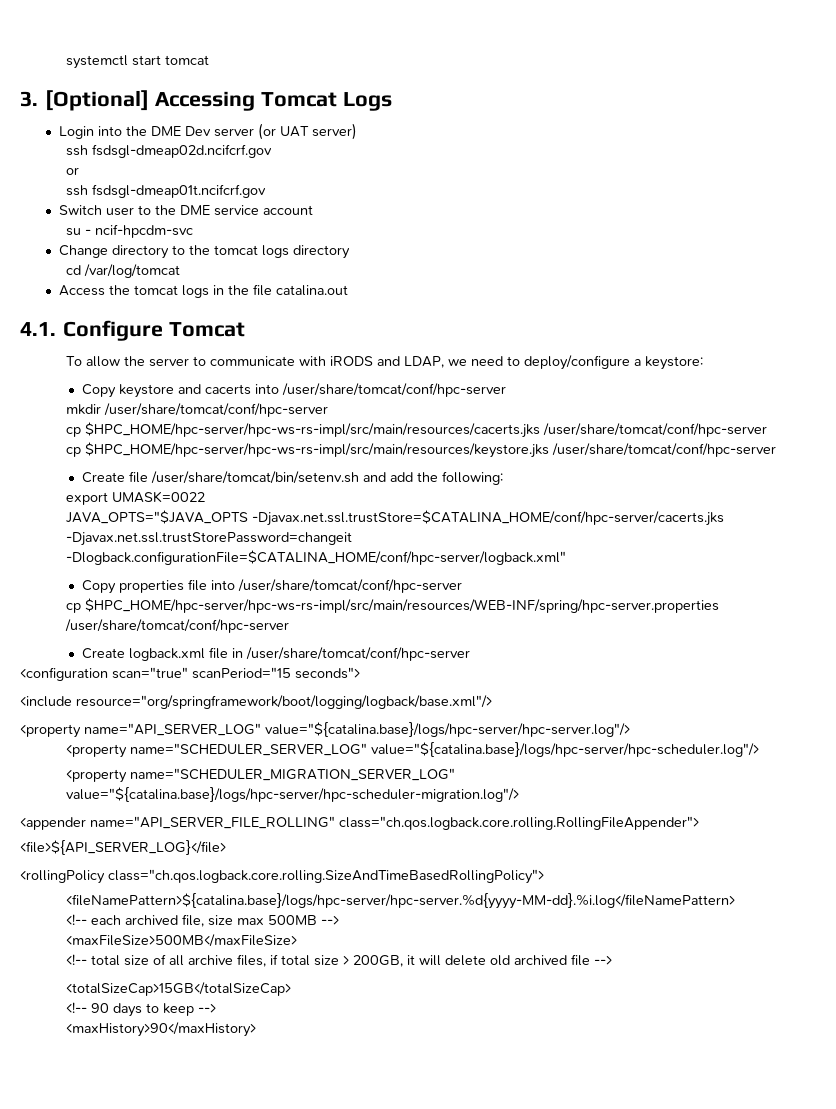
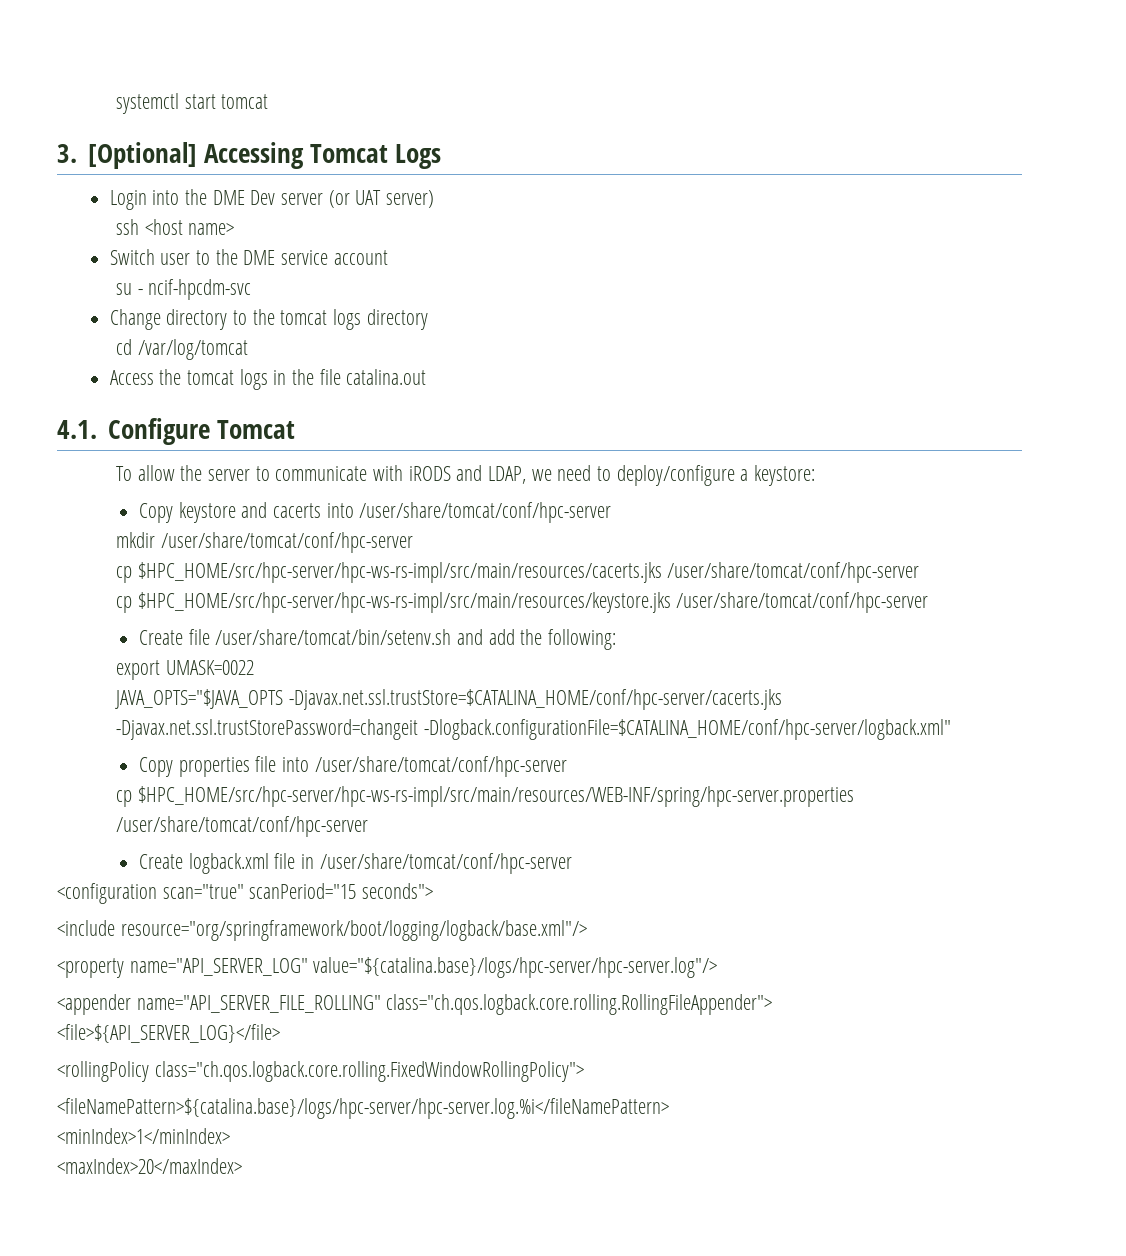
- ssh fsdsgl-dmeap02d.ncifcrf.gov
- or
- ssh fsdsgl-dmeap01t.ncifcrf.gov
+ ssh <host name>
- cp $HPC_HOME/hpc-server/hpc-ws-rs-impl/src/main/resources/cacerts.jks /user/share/tomcat/conf/hpc-server
- cp $HPC_HOME/hpc-server/hpc-ws-rs-impl/src/main/resources/keystore.jks /user/share/tomcat/conf/hpc-server
+ cp $HPC_HOME/src/hpc-server/hpc-ws-rs-impl/src/main/resources/cacerts.jks /user/share/tomcat/conf/hpc-server
+ cp $HPC_HOME/src/hpc-server/hpc-ws-rs-impl/src/main/resources/keystore.jks /user/share/tomcat/conf/hpc-server
- cp $HPC_HOME/hpc-server/hpc-ws-rs-impl/src/main/resources/WEB-INF/spring/hpc-server.properties /user/share/tomcat/conf/hpc-server
+ cp $HPC_HOME/src/hpc-server/hpc-ws-rs-impl/src/main/resources/WEB-INF/spring/hpc-server.properties /user/share/tomcat/conf/hpc-server
- <property name="SCHEDULER_SERVER_LOG" value="${catalina.base}/logs/hpc-server/hpc-scheduler.log"/>
- <property name="SCHEDULER_MIGRATION_SERVER_LOG" value="${catalina.base}/logs/hpc-server/hpc-scheduler-migration.log"/>
- <rollingPolicy class="ch.qos.logback.core.rolling.SizeAndTimeBasedRollingPolicy">
- <fileNamePattern>${catalina.base}/logs/hpc-server/hpc-server.%d{yyyy-MM-dd}.%i.log</fileNamePattern>
- <!-- each archived file, size max 500MB -->
- <maxFileSize>500MB</maxFileSize>
- <!-- total size of all archive files, if total size > 200GB, it will delete old archived file -->
- <totalSizeCap>15GB</totalSizeCap>
- <!-- 90 days to keep -->
- <maxHistory>90</maxHistory>
+ <rollingPolicy class="ch.qos.logback.core.rolling.FixedWindowRollingPolicy">
+ <fileNamePattern>${catalina.base}/logs/hpc-server/hpc-server.log.%i</fileNamePattern>
+ <minIndex>1</minIndex>
+ <maxIndex>20</maxIndex>

